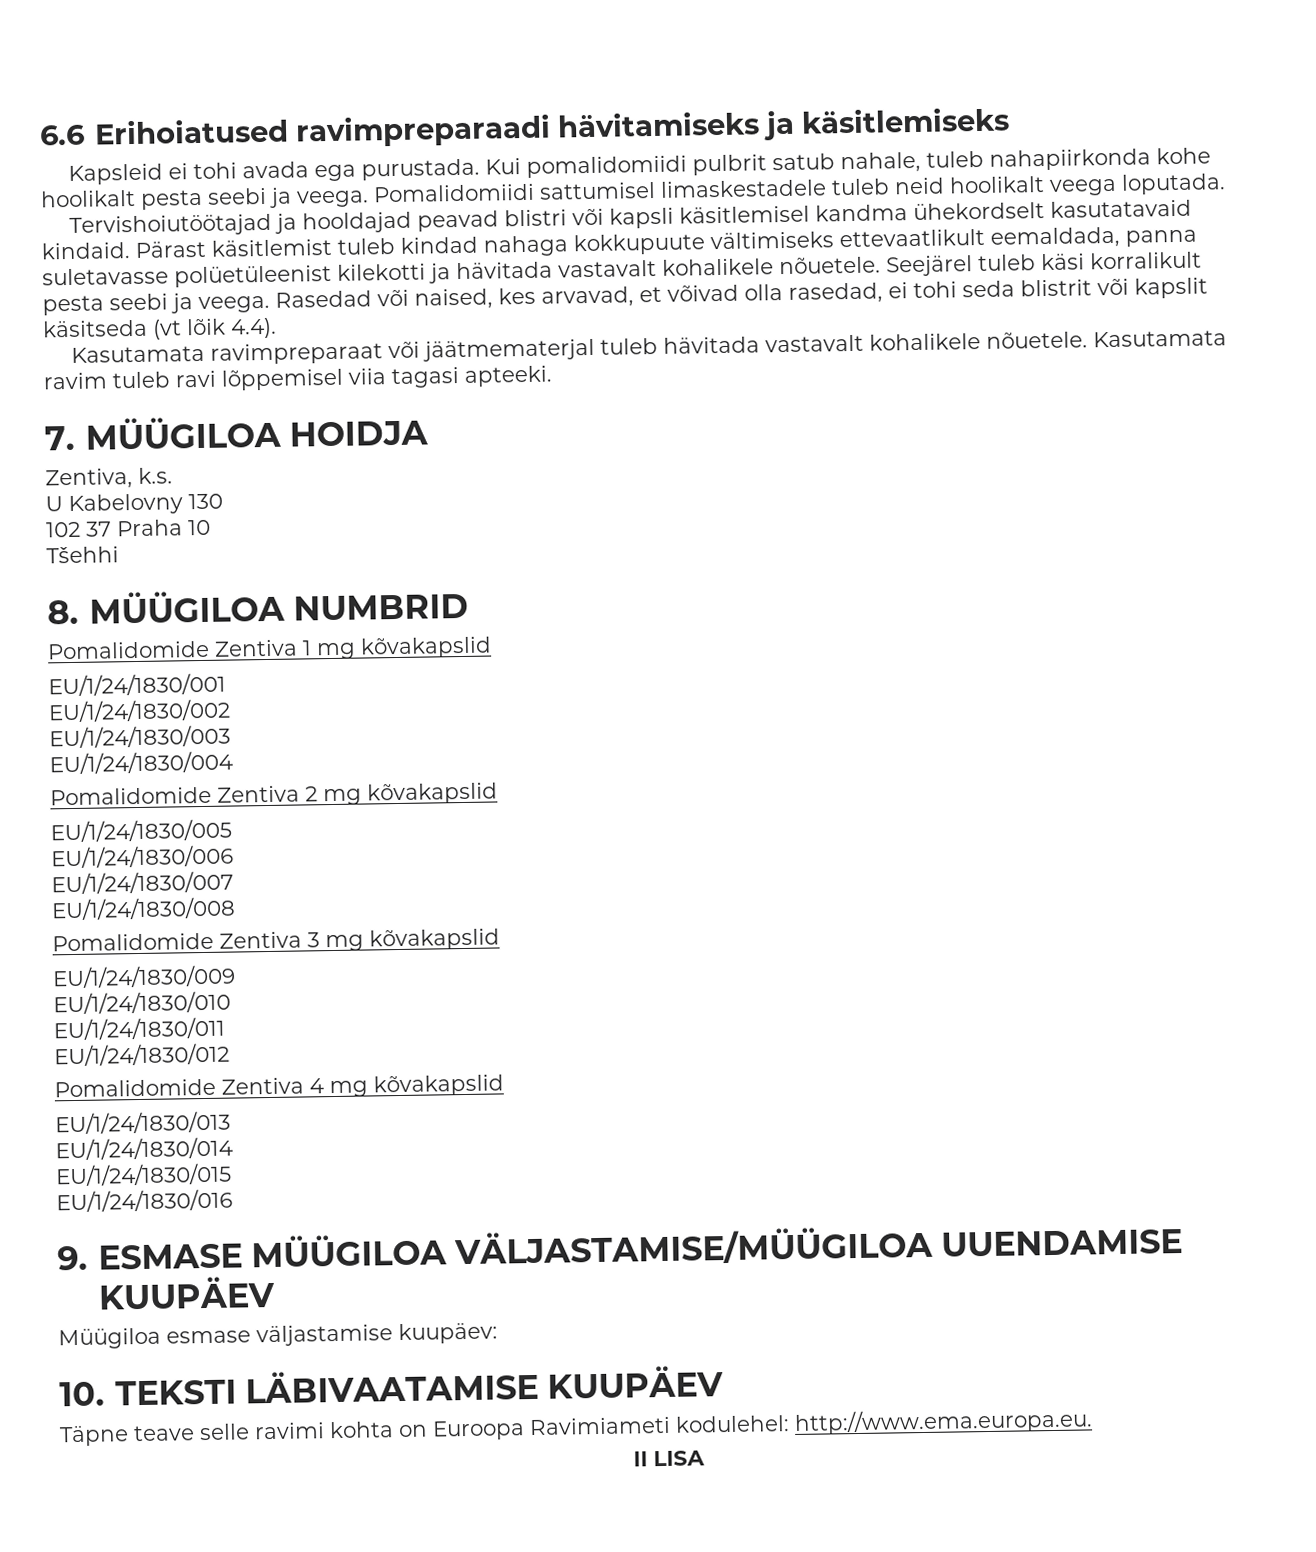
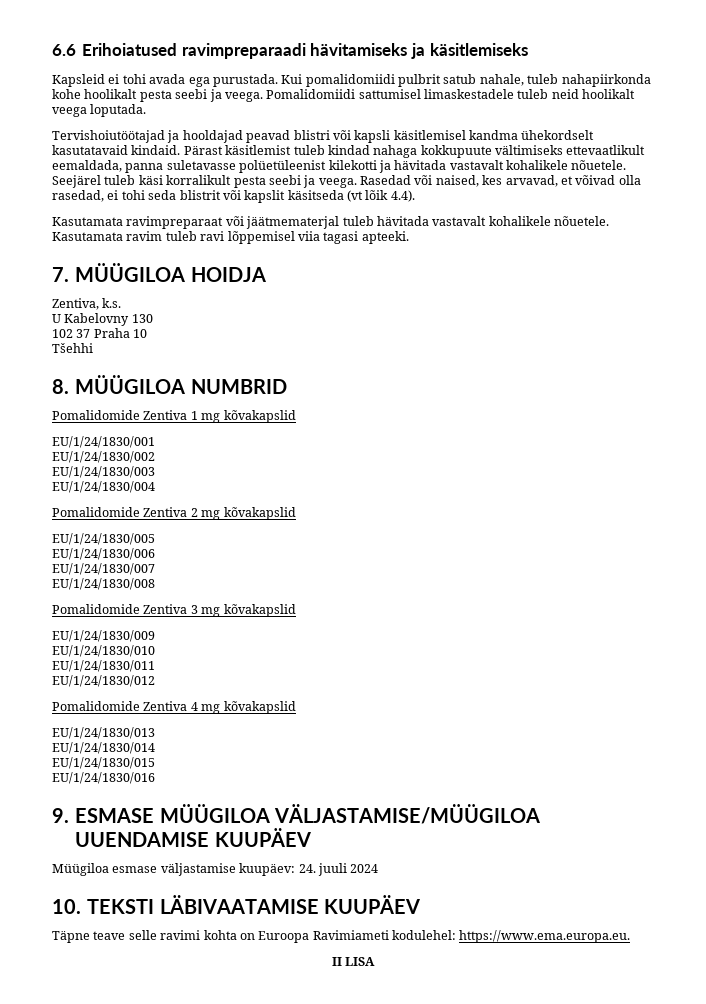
- Müügiloa esmase väljastamise kuupäev:
+ Müügiloa esmase väljastamise kuupäev: 24. juuli 2024
- Täpne teave selle ravimi kohta on Euroopa Ravimiameti kodulehel: http://www.ema.europa.eu.
+ Täpne teave selle ravimi kohta on Euroopa Ravimiameti kodulehel: https://www.ema.europa.eu.

